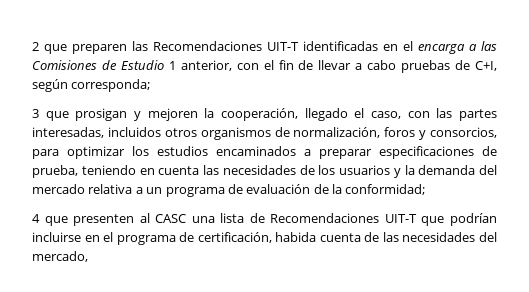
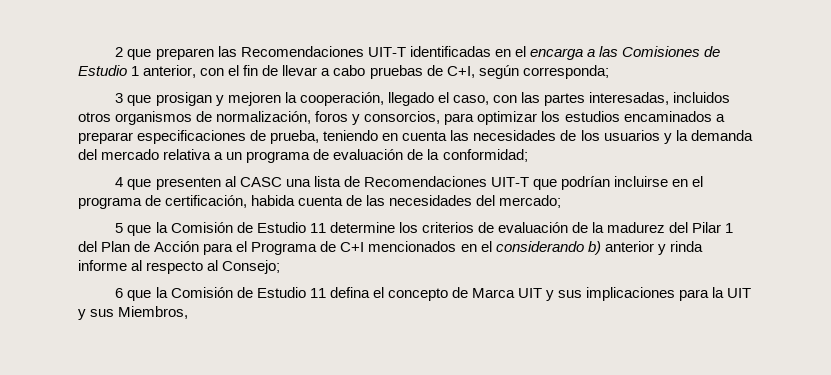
- 4 que presenten al CASC una lista de Recomendaciones UIT-T que podrían incluirse en el programa de certificación, habida cuenta de las necesidades del mercado,
+ 4 que presenten al CASC una lista de Recomendaciones UIT-T que podrían incluirse en el programa de certificación, habida cuenta de las necesidades del mercado;
+ 5 que la Comisión de Estudio 11 determine los criterios de evaluación de la madurez del Pilar 1 del Plan de Acción para el Programa de C+I mencionados en el considerando b) anterior y rinda informe al respecto al Consejo;
+ 6 que la Comisión de Estudio 11 defina el concepto de Marca UIT y sus implicaciones para la UIT y sus Miembros,

